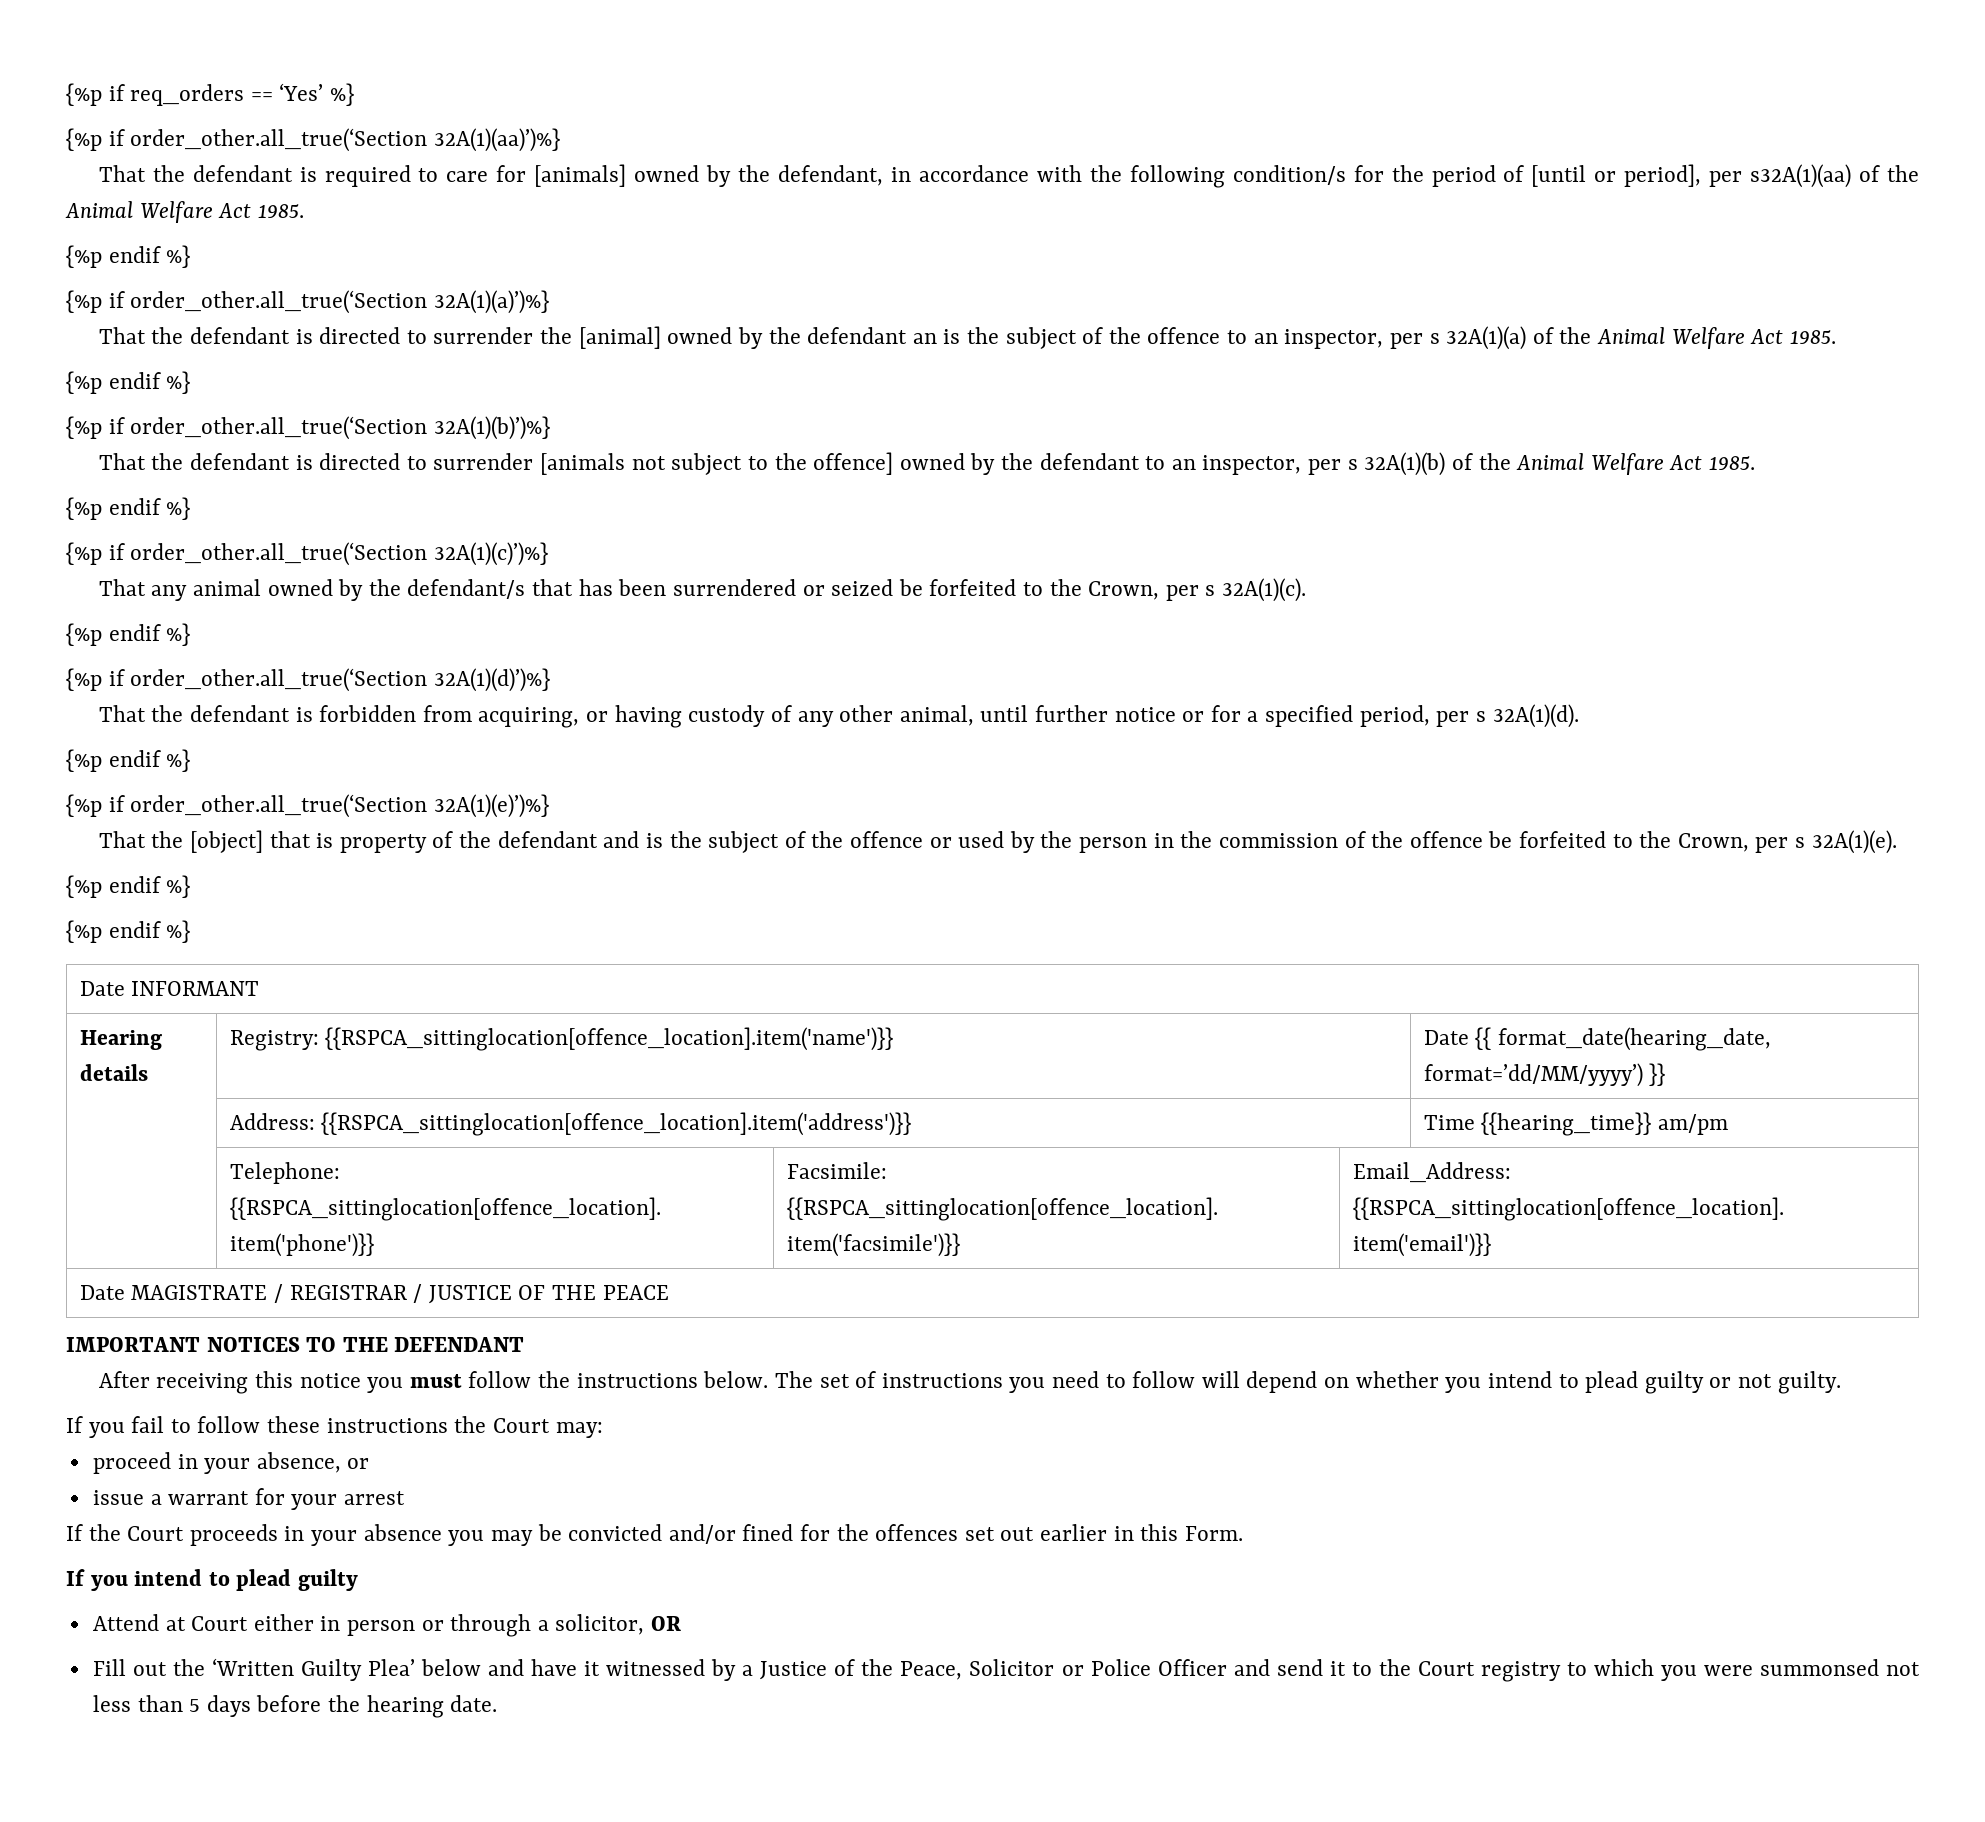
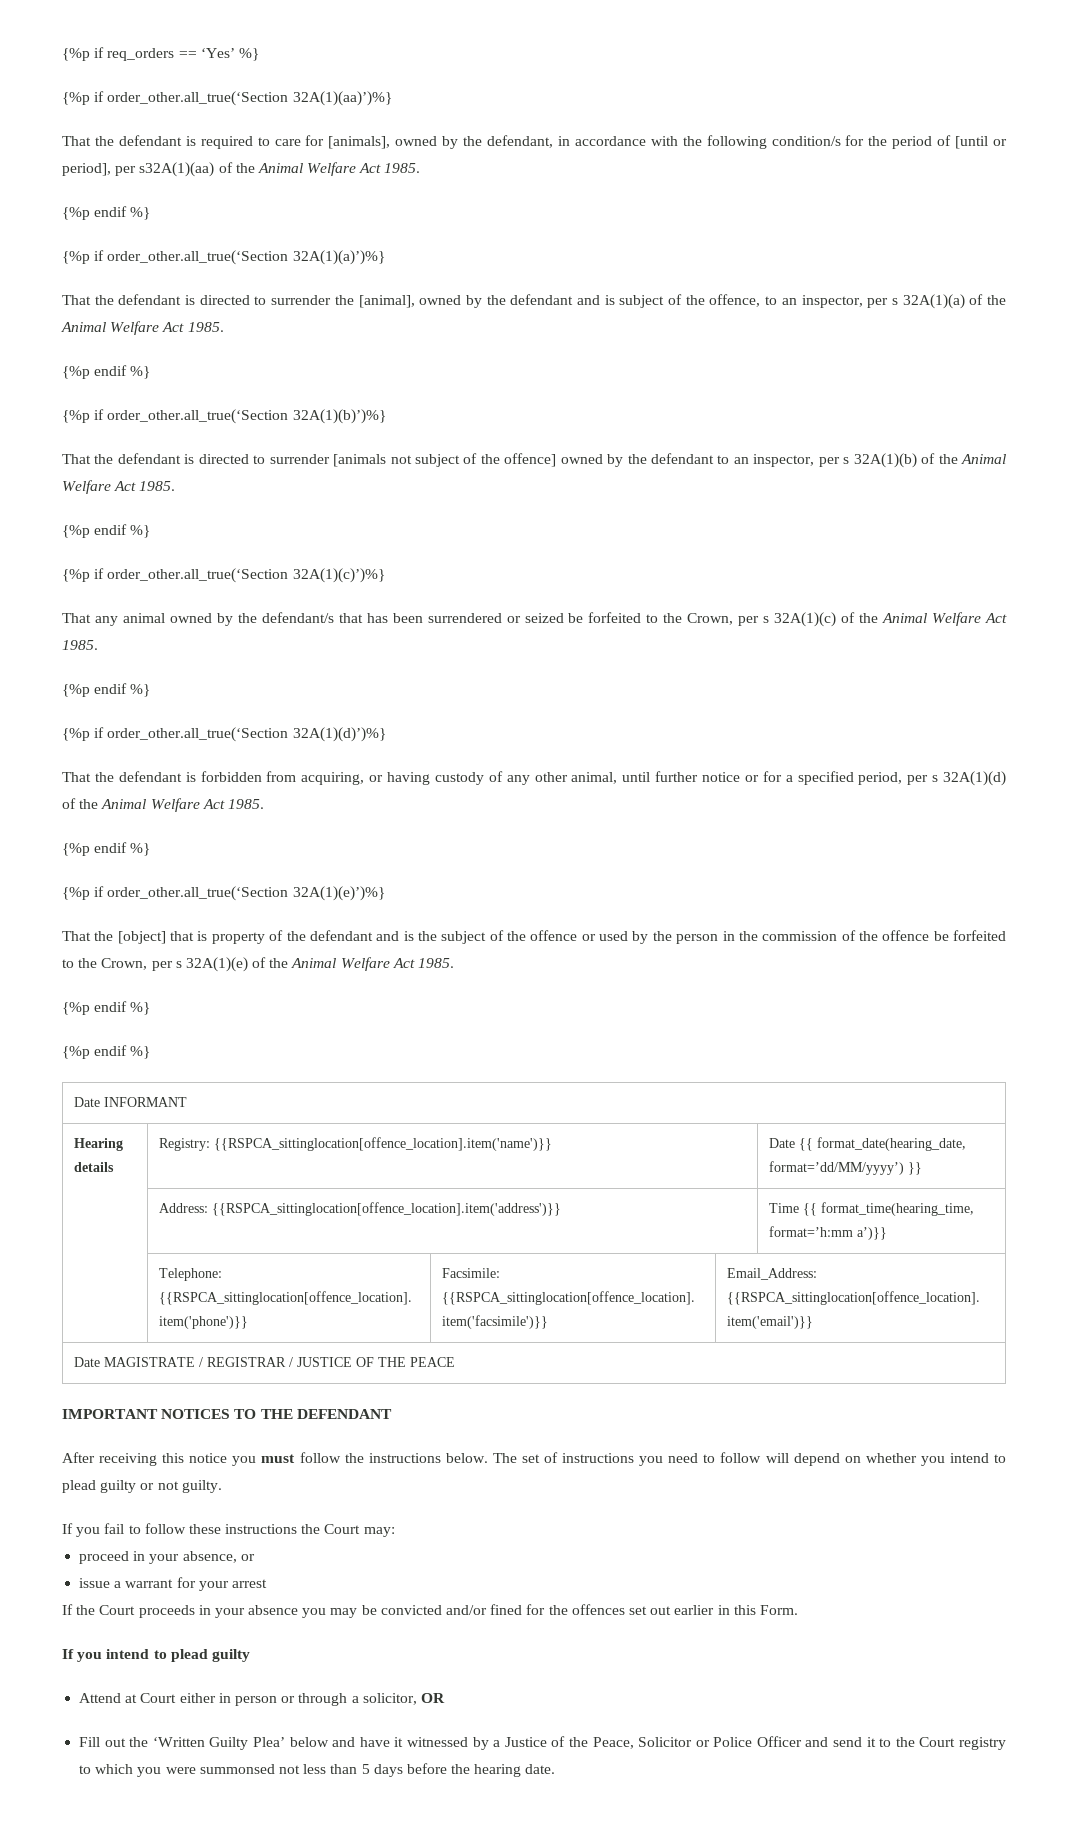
- That the defendant is required to care for [animals] owned by the defendant, in accordance with the following condition/s for the period of [until or period], per s32A(1)(aa) of the Animal Welfare Act 1985.
+ That the defendant is required to care for [animals], owned by the defendant, in accordance with the following condition/s for the period of [until or period], per s32A(1)(aa) of the Animal Welfare Act 1985.
- That the defendant is directed to surrender the [animal] owned by the defendant an is the subject of the offence to an inspector, per s 32A(1)(a) of the Animal Welfare Act 1985.
+ That the defendant is directed to surrender the [animal], owned by the defendant and is subject of the offence, to an inspector, per s 32A(1)(a) of the Animal Welfare Act 1985.
- That the defendant is directed to surrender [animals not subject to the offence] owned by the defendant to an inspector, per s 32A(1)(b) of the Animal Welfare Act 1985.
+ That the defendant is directed to surrender [animals not subject of the offence] owned by the defendant to an inspector, per s 32A(1)(b) of the Animal Welfare Act 1985.
- That any animal owned by the defendant/s that has been surrendered or seized be forfeited to the Crown, per s 32A(1)(c).
+ That any animal owned by the defendant/s that has been surrendered or seized be forfeited to the Crown, per s 32A(1)(c) of the Animal Welfare Act 1985.
- That the defendant is forbidden from acquiring, or having custody of any other animal, until further notice or for a specified period, per s 32A(1)(d).
+ That the defendant is forbidden from acquiring, or having custody of any other animal, until further notice or for a specified period, per s 32A(1)(d) of the Animal Welfare Act 1985.
- That the [object] that is property of the defendant and is the subject of the offence or used by the person in the commission of the offence be forfeited to the Crown, per s 32A(1)(e).
+ That the [object] that is property of the defendant and is the subject of the offence or used by the person in the commission of the offence be forfeited to the Crown, per s 32A(1)(e) of the Animal Welfare Act 1985.
- | Address: {{RSPCA_sittinglocation[offence_location].item('address')}} | Time {{hearing_time}} am/pm
+ | Address: {{RSPCA_sittinglocation[offence_location].item('address')}} | Time {{ format_time(hearing_time, format=’h:mm a’)}}

